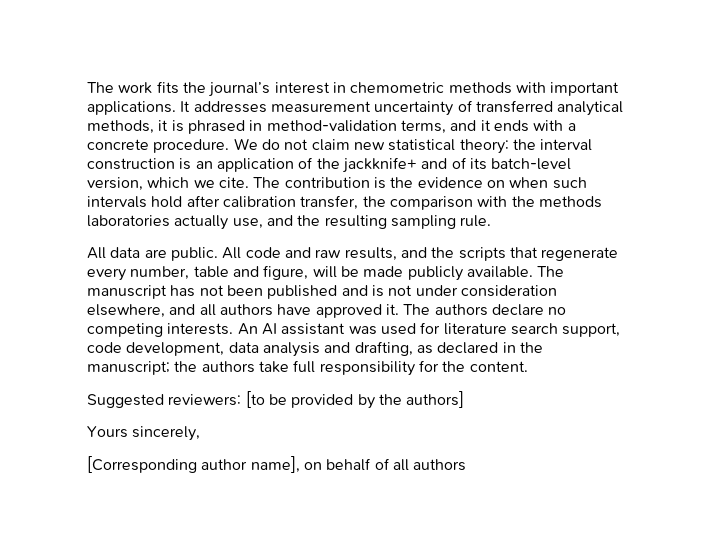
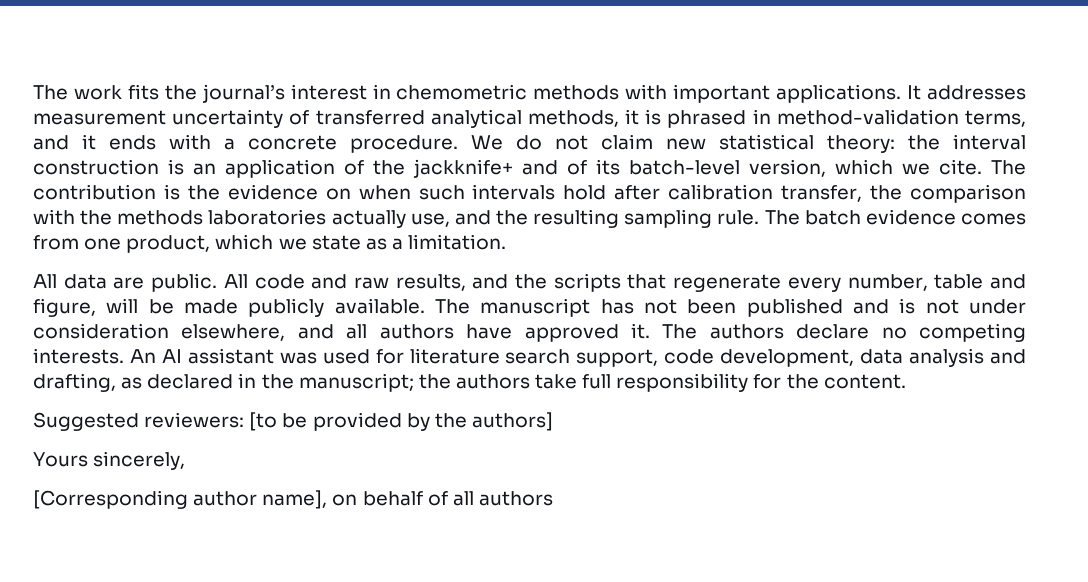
+ The batch evidence comes from one product, which we state as a limitation.

